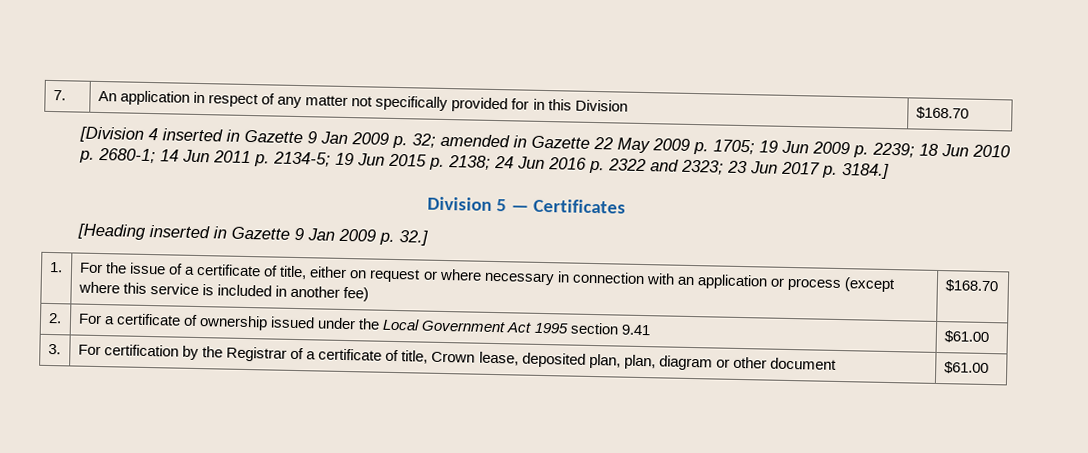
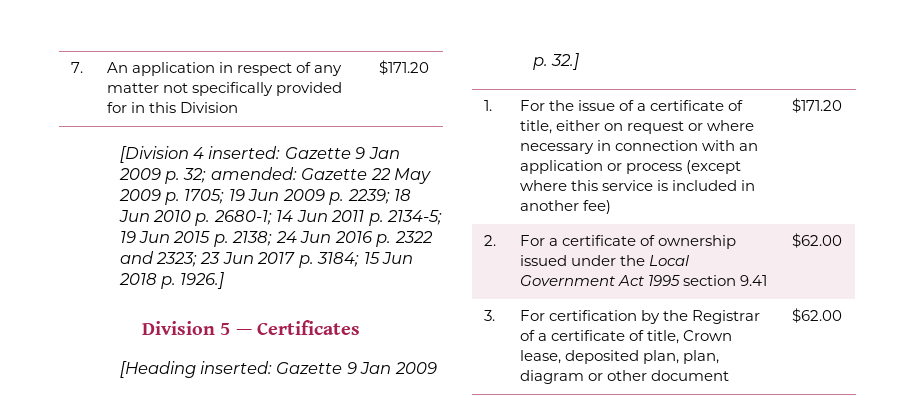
- 7. | An application in respect of any matter not specifically provided for in this Division | $168.70
+ 7. | An application in respect of any matter not specifically provided for in this Division | $171.20
- [Division 4 inserted in Gazette 9 Jan 2009 p. 32; amended in Gazette 22 May 2009 p. 1705; 19 Jun 2009 p. 2239; 18 Jun 2010 p. 2680-1; 14 Jun 2011 p. 2134-5; 19 Jun 2015 p. 2138; 24 Jun 2016 p. 2322 and 2323; 23 Jun 2017 p. 3184.]
+ [Division 4 inserted: Gazette 9 Jan 2009 p. 32; amended: Gazette 22 May 2009 p. 1705; 19 Jun 2009 p. 2239; 18 Jun 2010 p. 2680-1; 14 Jun 2011 p. 2134-5; 19 Jun 2015 p. 2138; 24 Jun 2016 p. 2322 and 2323; 23 Jun 2017 p. 3184; 15 Jun 2018 p. 1926.]
- [Heading inserted in Gazette 9 Jan 2009 p. 32.]
+ [Heading inserted: Gazette 9 Jan 2009 p. 32.]
- 1. | For the issue of a certificate of title, either on request or where necessary in connection with an application or process (except where this service is included in another fee) | $168.70
+ 1. | For the issue of a certificate of title, either on request or where necessary in connection with an application or process (except where this service is included in another fee) | $171.20
- 2. | For a certificate of ownership issued under the Local Government Act 1995 section 9.41 | $61.00
+ 2. | For a certificate of ownership issued under the Local Government Act 1995 section 9.41 | $62.00
- 3. | For certification by the Registrar of a certificate of title, Crown lease, deposited plan, plan, diagram or other document | $61.00
+ 3. | For certification by the Registrar of a certificate of title, Crown lease, deposited plan, plan, diagram or other document | $62.00

